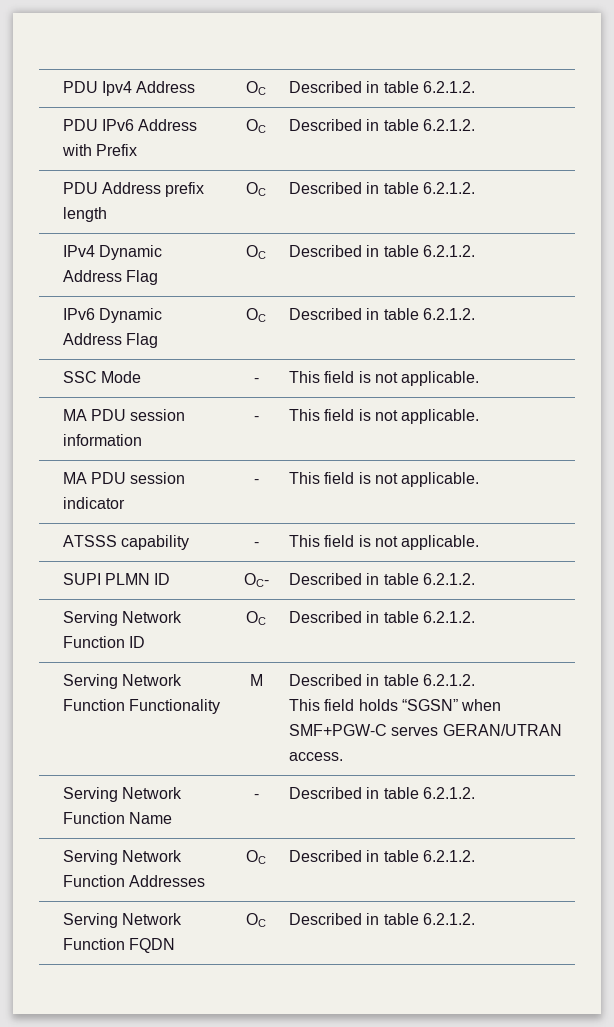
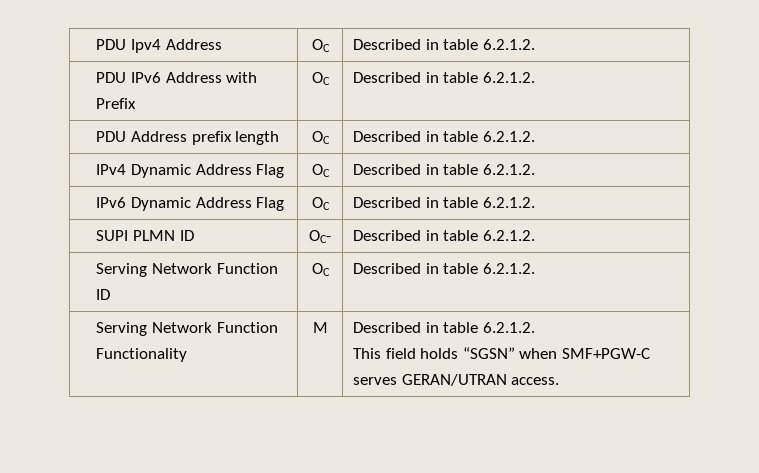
- SSC Mode | - | This field is not applicable.
- MA PDU session information | - | This field is not applicable.
- MA PDU session indicator | - | This field is not applicable.
- ATSSS capability | - | This field is not applicable.
- Serving Network Function Name | - | Described in table 6.2.1.2.
- Serving Network Function Addresses | OC | Described in table 6.2.1.2.
- Serving Network Function FQDN | OC | Described in table 6.2.1.2.

